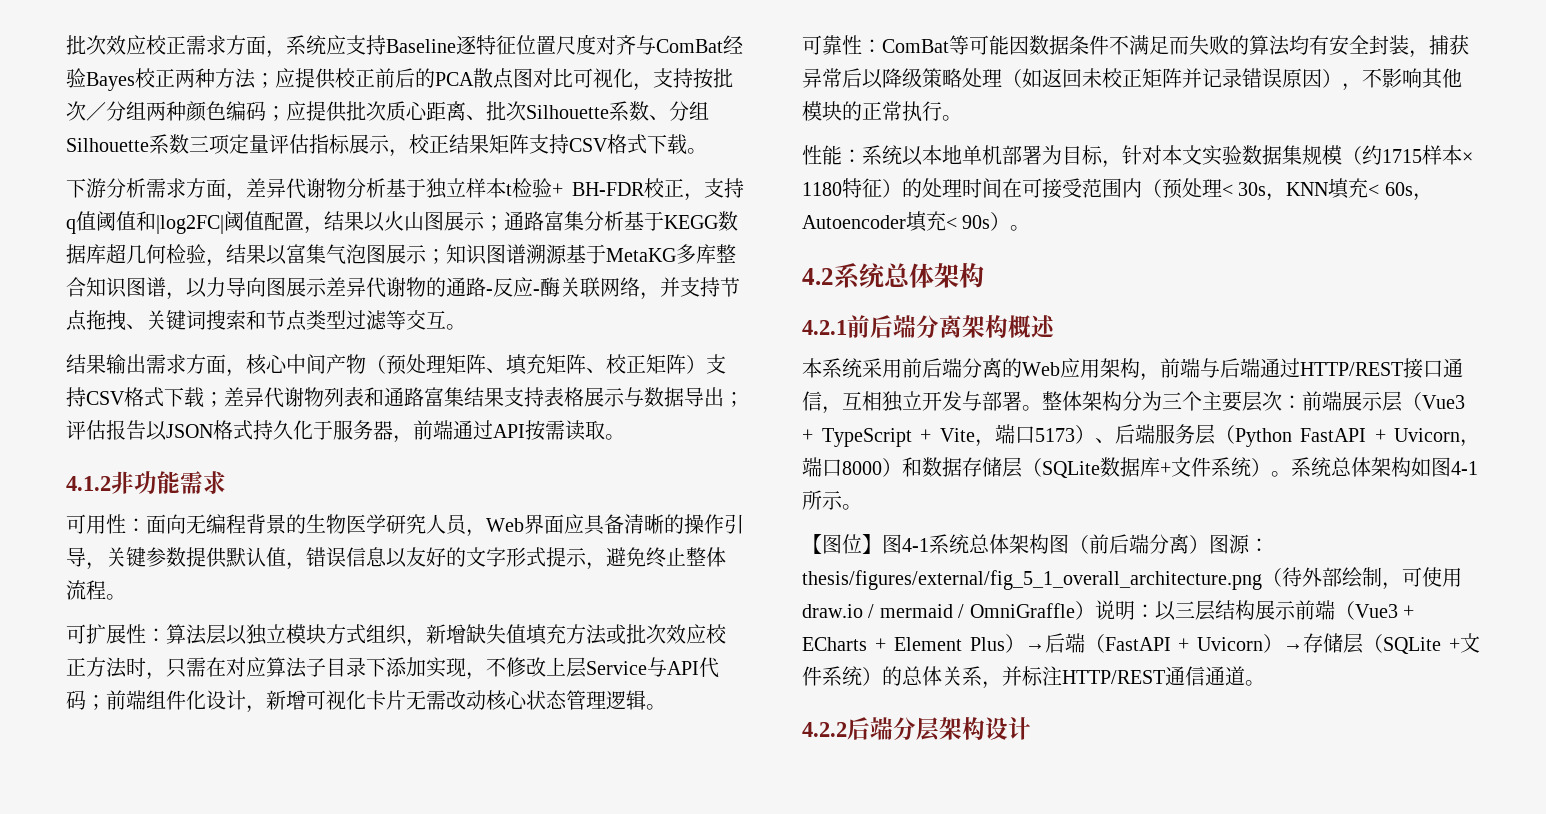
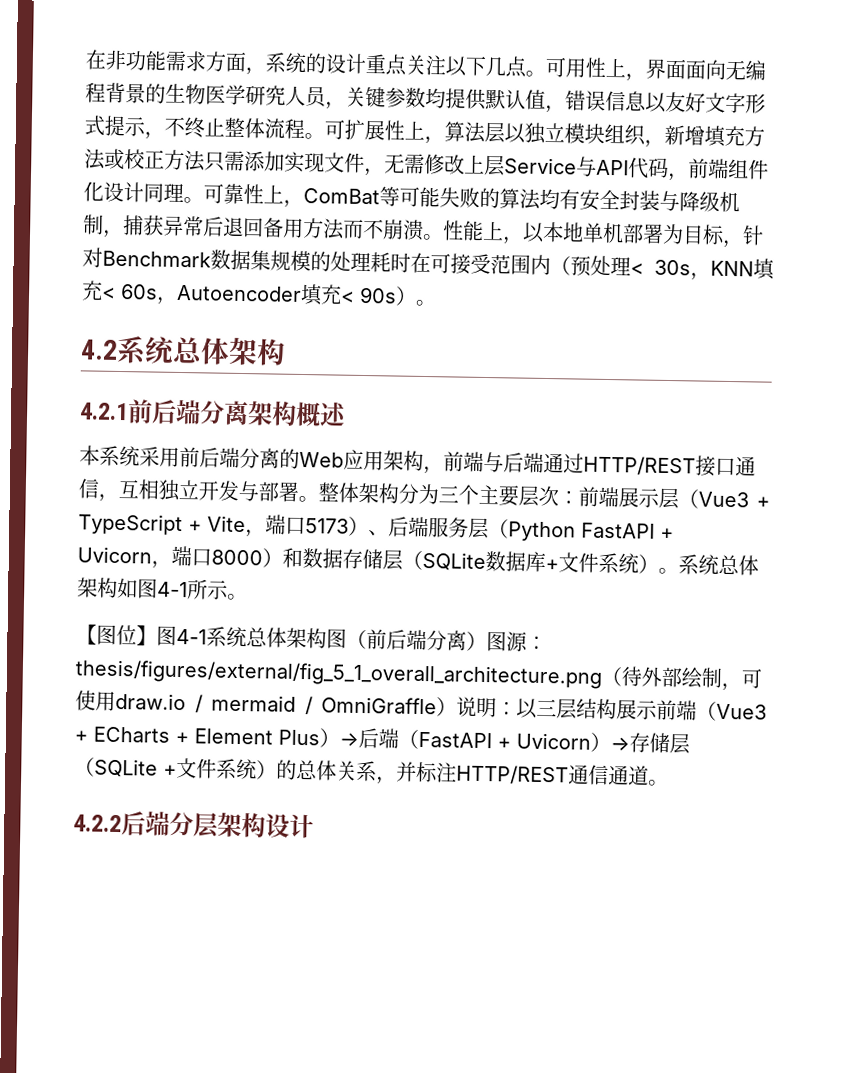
- 批次效应校正需求方面，系统应支持Baseline逐特征位置尺度对齐与ComBat经验Bayes校正两种方法；应提供校正前后的PCA散点图对比可视化，支持按批次／分组两种颜色编码；应提供批次质心距离、批次Silhouette系数、分组Silhouette系数三项定量评估指标展示，校正结果矩阵支持CSV格式下载。
- 下游分析需求方面，差异代谢物分析基于独立样本t检验+ BH-FDR校正，支持q值阈值和|log2FC|阈值配置，结果以火山图展示；通路富集分析基于KEGG数据库超几何检验，结果以富集气泡图展示；知识图谱溯源基于MetaKG多库整合知识图谱，以力导向图展示差异代谢物的通路-反应-酶关联网络，并支持节点拖拽、关键词搜索和节点类型过滤等交互。
- 结果输出需求方面，核心中间产物（预处理矩阵、填充矩阵、校正矩阵）支持CSV格式下载；差异代谢物列表和通路富集结果支持表格展示与数据导出；评估报告以JSON格式持久化于服务器，前端通过API按需读取。
- 4.1.2非功能需求
- 可用性：面向无编程背景的生物医学研究人员，Web界面应具备清晰的操作引导，关键参数提供默认值，错误信息以友好的文字形式提示，避免终止整体流程。
- 可扩展性：算法层以独立模块方式组织，新增缺失值填充方法或批次效应校正方法时，只需在对应算法子目录下添加实现，不修改上层Service与API代码；前端组件化设计，新增可视化卡片无需改动核心状态管理逻辑。
- 可靠性：ComBat等可能因数据条件不满足而失败的算法均有安全封装，捕获异常后以降级策略处理（如返回未校正矩阵并记录错误原因），不影响其他模块的正常执行。
- 性能：系统以本地单机部署为目标，针对本文实验数据集规模（约1715样本× 1180特征）的处理时间在可接受范围内（预处理< 30s，KNN填充< 60s，Autoencoder填充< 90s）。
+ 在非功能需求方面，系统的设计重点关注以下几点。可用性上，界面面向无编程背景的生物医学研究人员，关键参数均提供默认值，错误信息以友好文字形式提示，不终止整体流程。可扩展性上，算法层以独立模块组织，新增填充方法或校正方法只需添加实现文件，无需修改上层Service与API代码，前端组件化设计同理。可靠性上，ComBat等可能失败的算法均有安全封装与降级机制，捕获异常后退回备用方法而不崩溃。性能上，以本地单机部署为目标，针对Benchmark数据集规模的处理耗时在可接受范围内（预处理< 30s，KNN填充< 60s，Autoencoder填充< 90s）。

